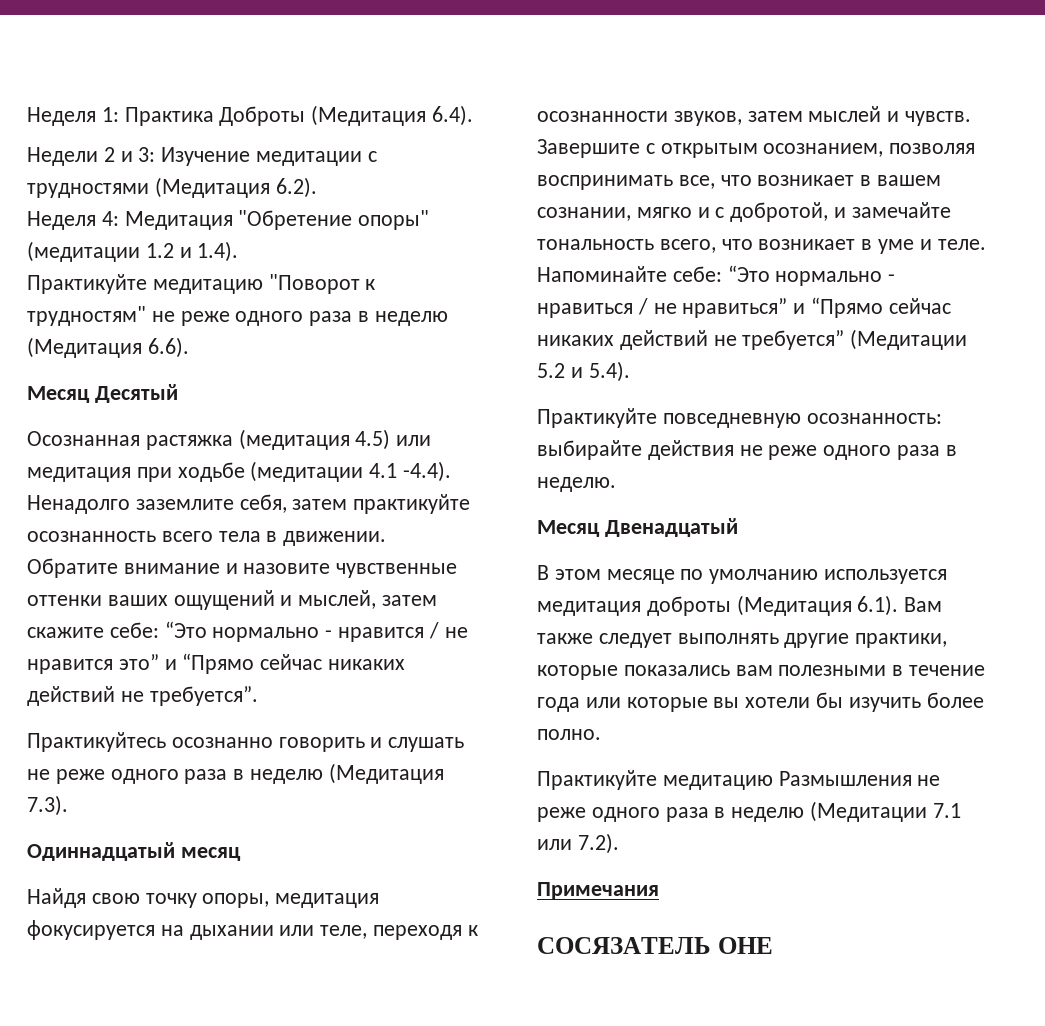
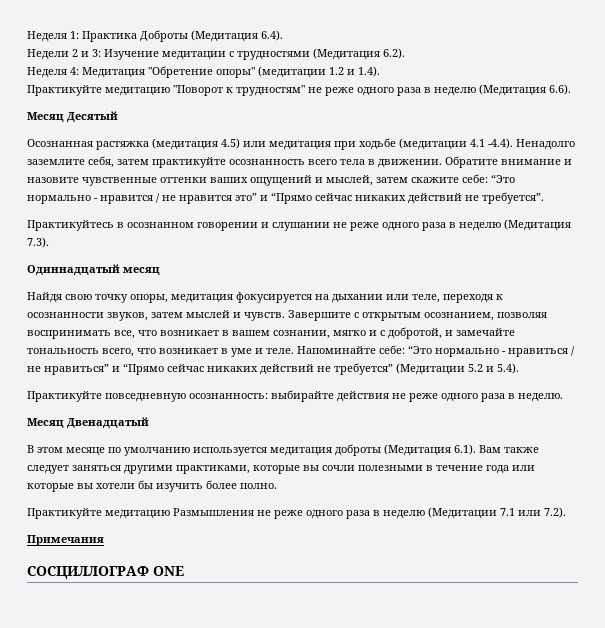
- Практикуйтесь осознанно говорить и слушать не реже одного раза в неделю (Медитация 7.3).
+ Практикуйтесь в осознанном говорении и слушании не реже одного раза в неделю (Медитация 7.3).
- В этом месяце по умолчанию используется медитация доброты (Медитация 6.1). Вам также следует выполнять другие практики, которые показались вам полезными в течение года или которые вы хотели бы изучить более полно.
+ В этом месяце по умолчанию используется медитация доброты (Медитация 6.1). Вам также следует заняться другими практиками, которые вы сочли полезными в течение года или которые вы хотели бы изучить более полно.
- CОСЯЗАТЕЛЬ OНЕ
+ CОСЦИЛЛОГРАФ ONE

